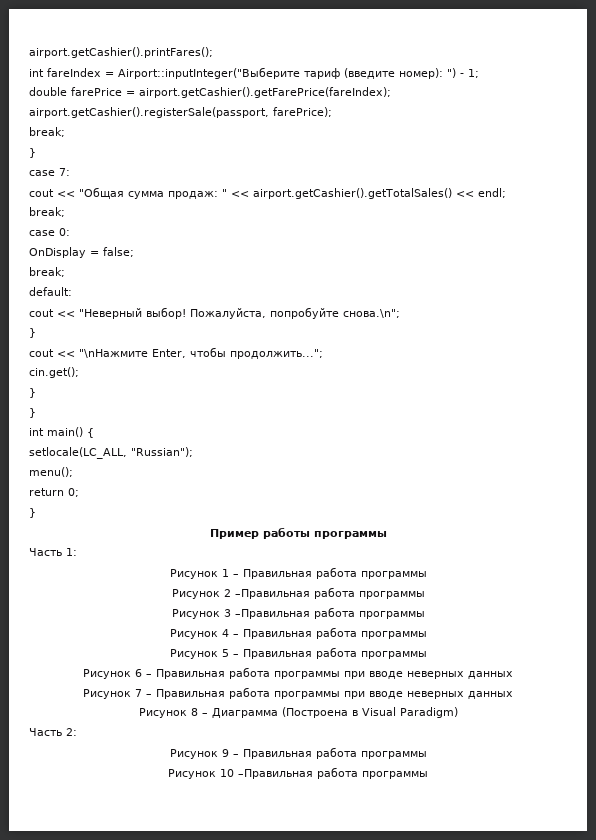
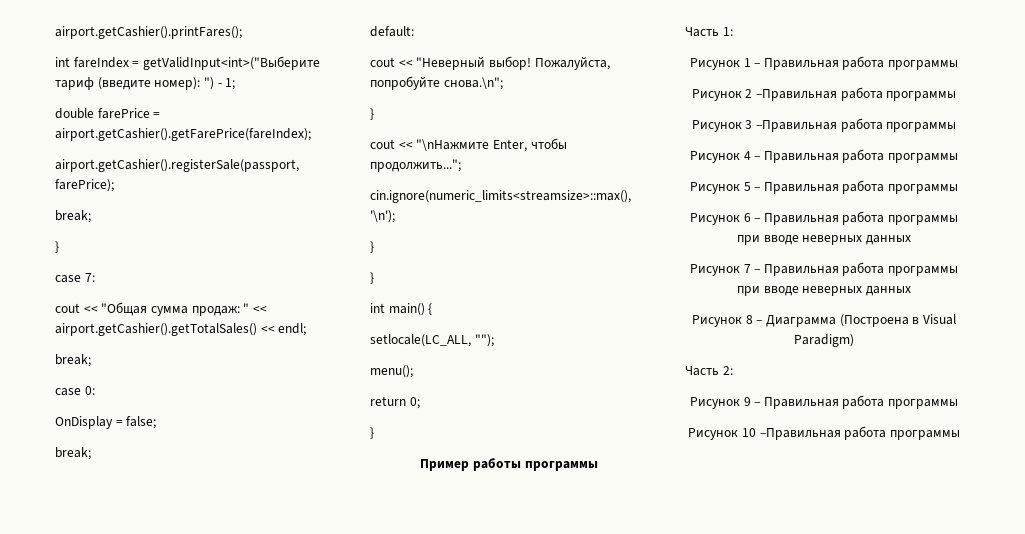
- int fareIndex = Airport::inputInteger("Выберите тариф (введите номер): ") - 1;
+ int fareIndex = getValidInput<int>("Выберите тариф (введите номер): ") - 1;
- cin.get();
+ cin.ignore(numeric_limits<streamsize>::max(), '\n');
- setlocale(LC_ALL, "Russian");
+ setlocale(LC_ALL, "");

